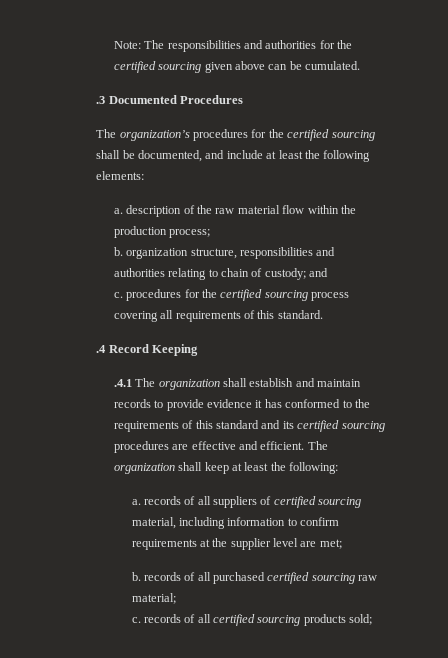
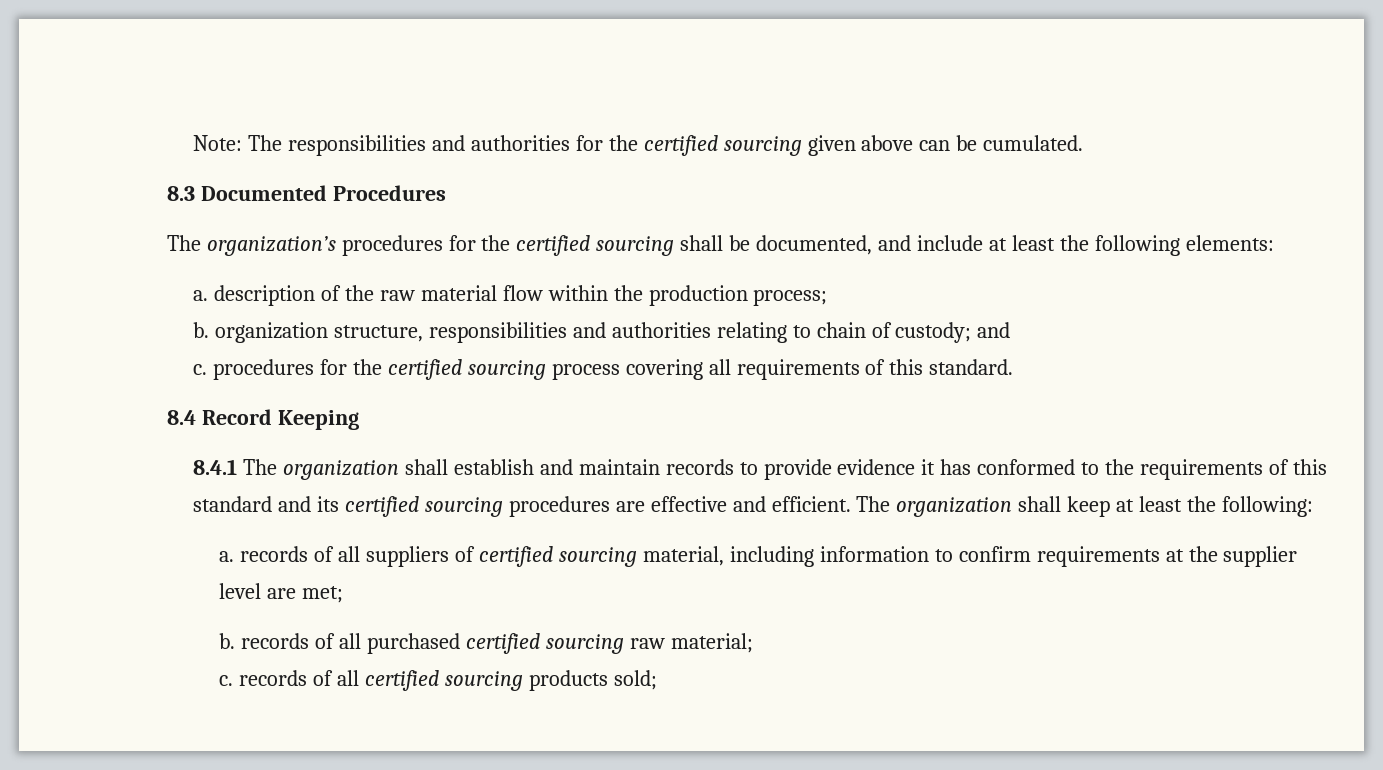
- .3 Documented Procedures
+ 8.3 Documented Procedures
- .4 Record Keeping
+ 8.4 Record Keeping
- .4.1 The organization shall establish and maintain records to provide evidence it has conformed to the requirements of this standard and its certified sourcing procedures are effective and efficient.
+ 8.4.1 The organization shall establish and maintain records to provide evidence it has conformed to the requirements of this standard and its certified sourcing procedures are effective and efficient.

